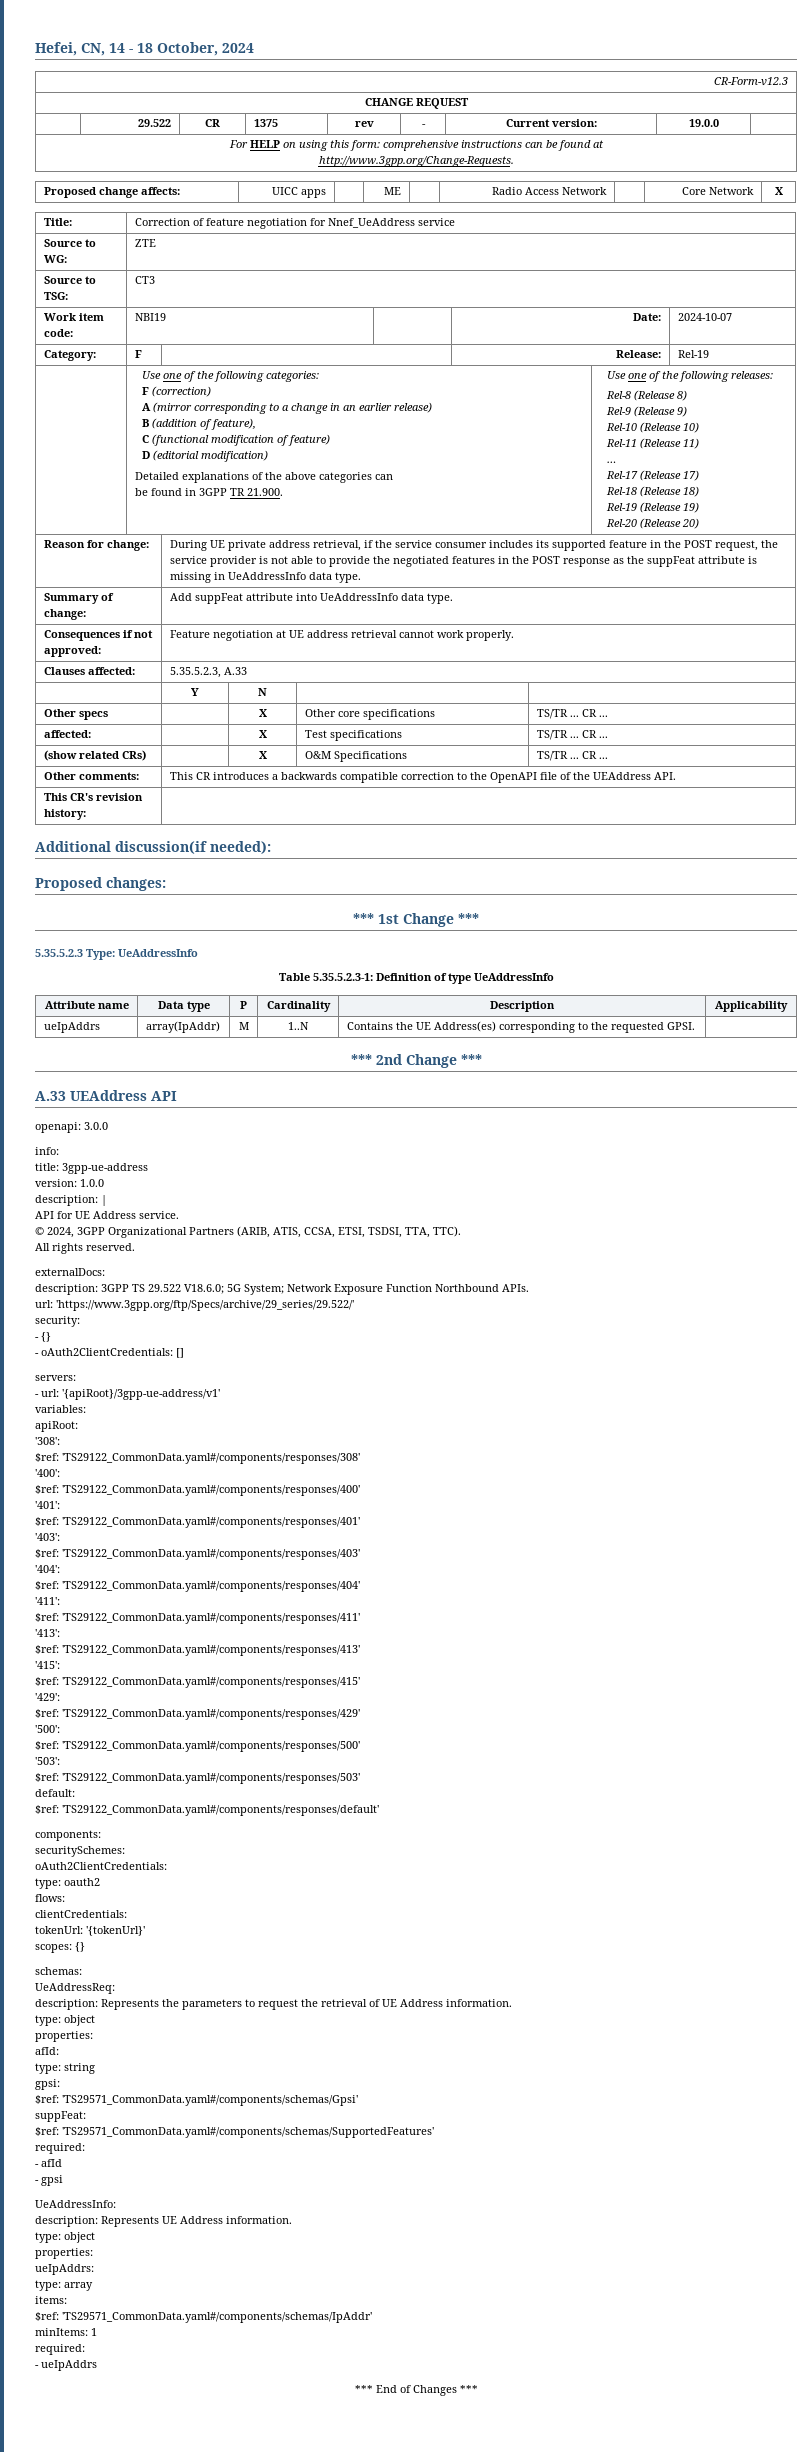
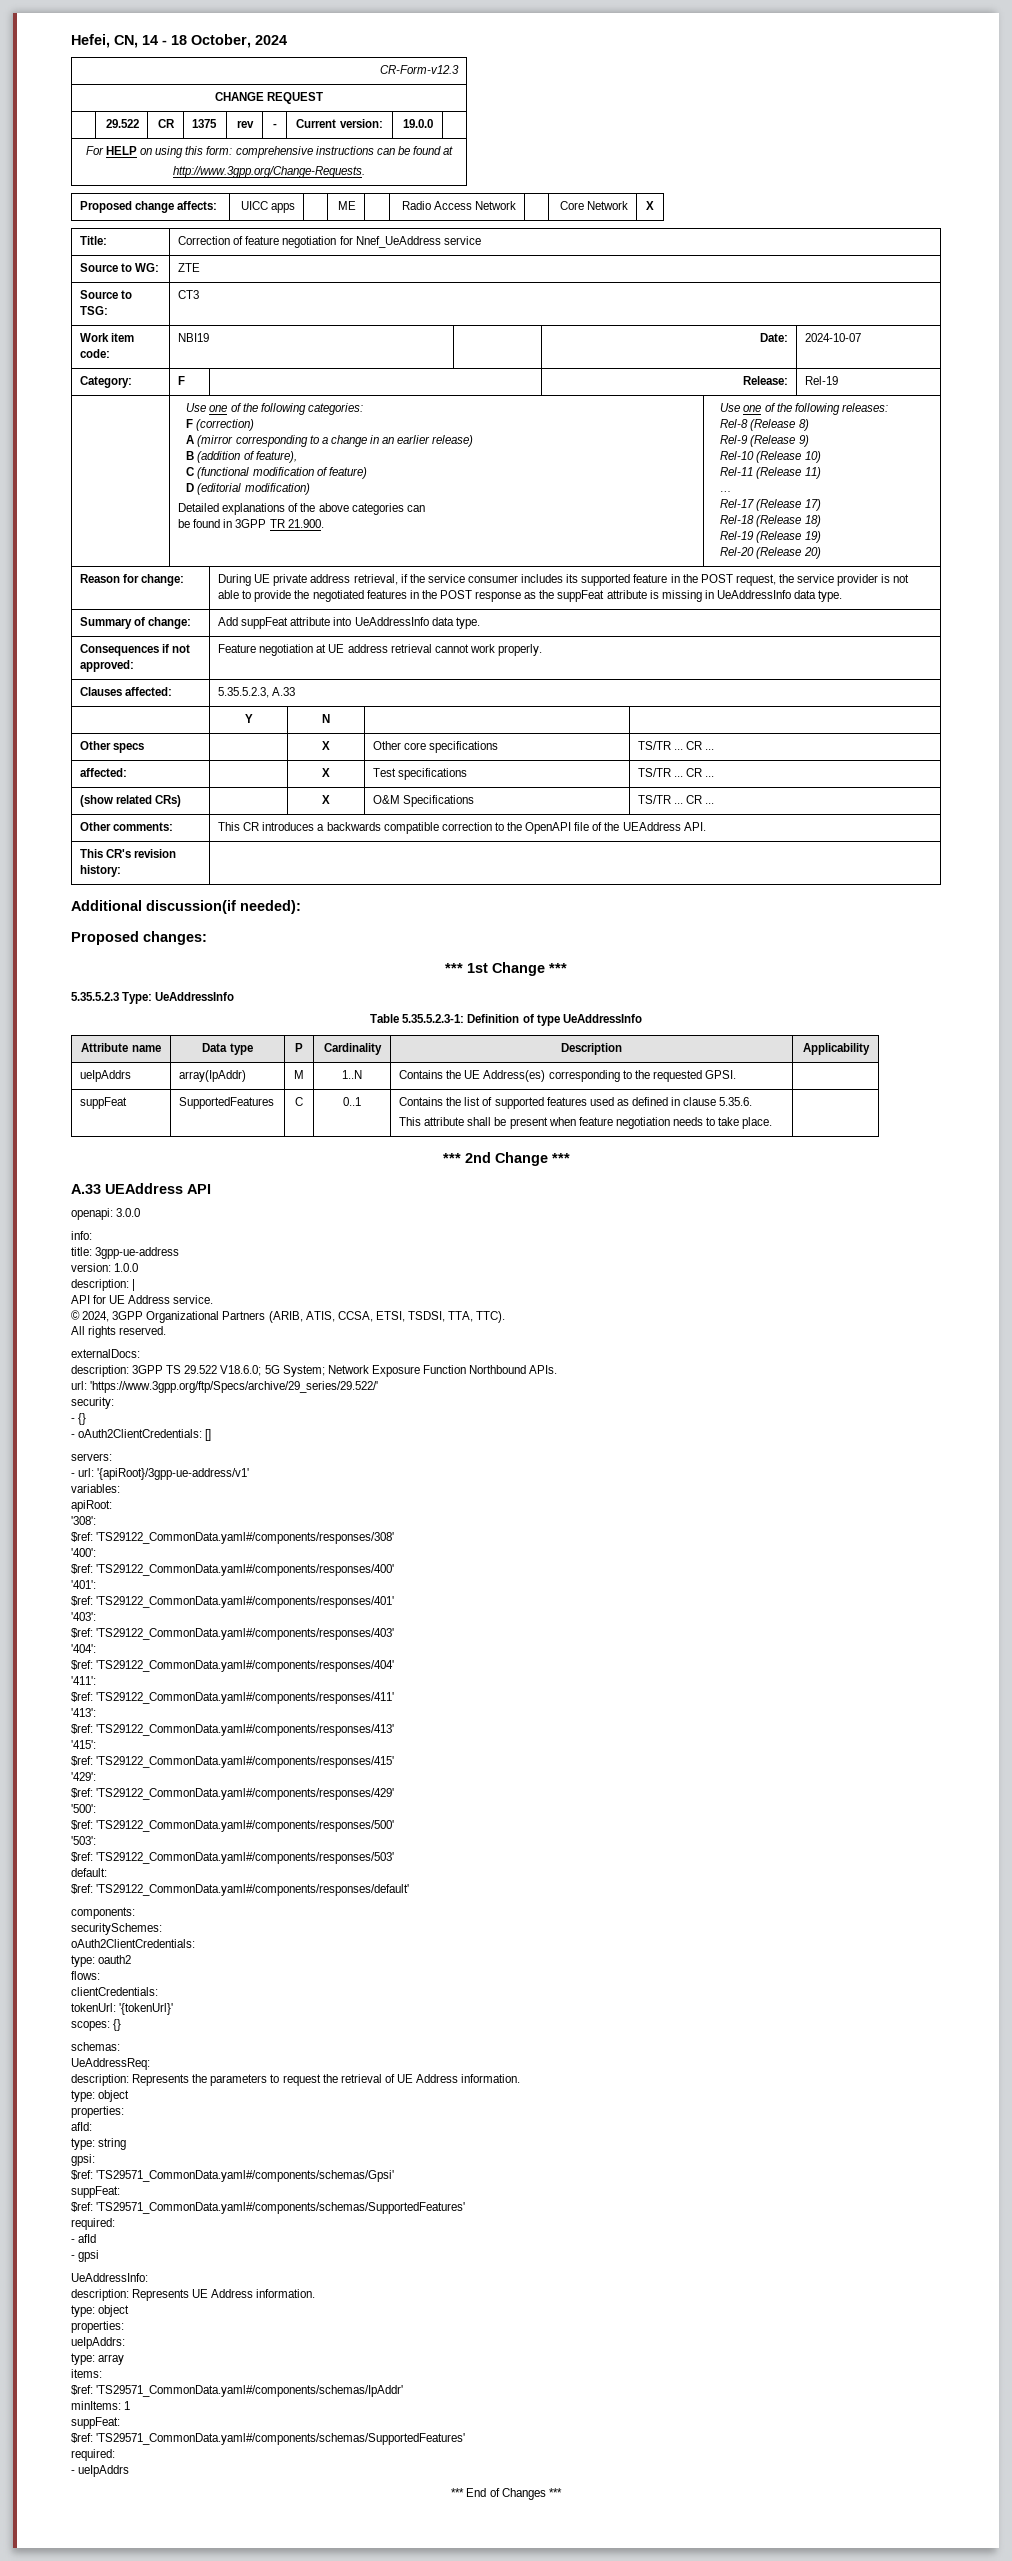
+ suppFeat | SupportedFeatures | C | 0..1 | Contains the list of supported features used as defined in clause 5.35.6.
+ This attribute shall be present when feature negotiation needs to take place. |
  minItems: 1
+ suppFeat:
+ $ref: 'TS29571_CommonData.yaml#/components/schemas/SupportedFeatures'

